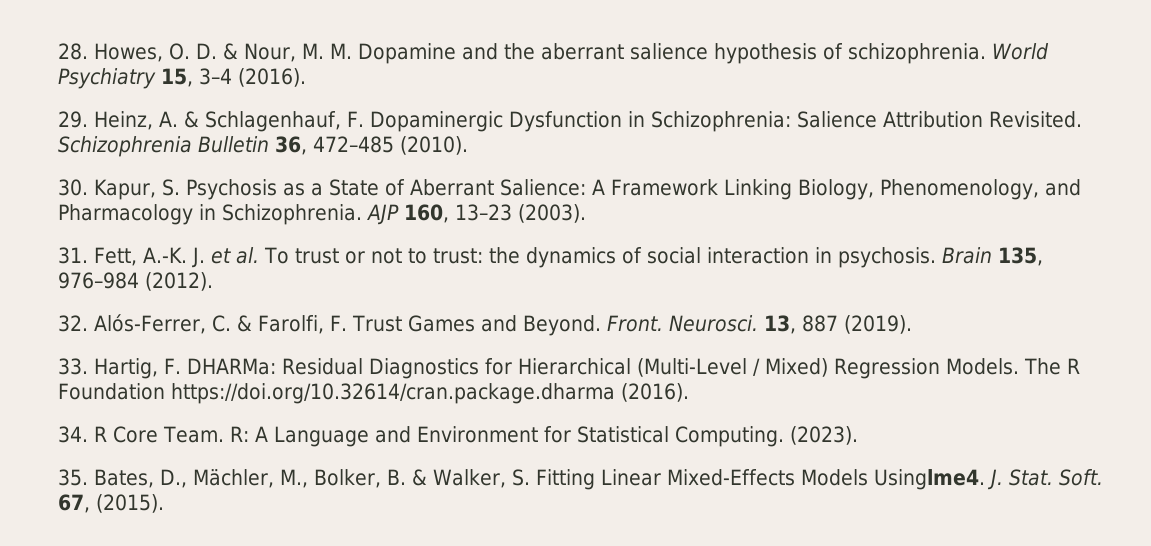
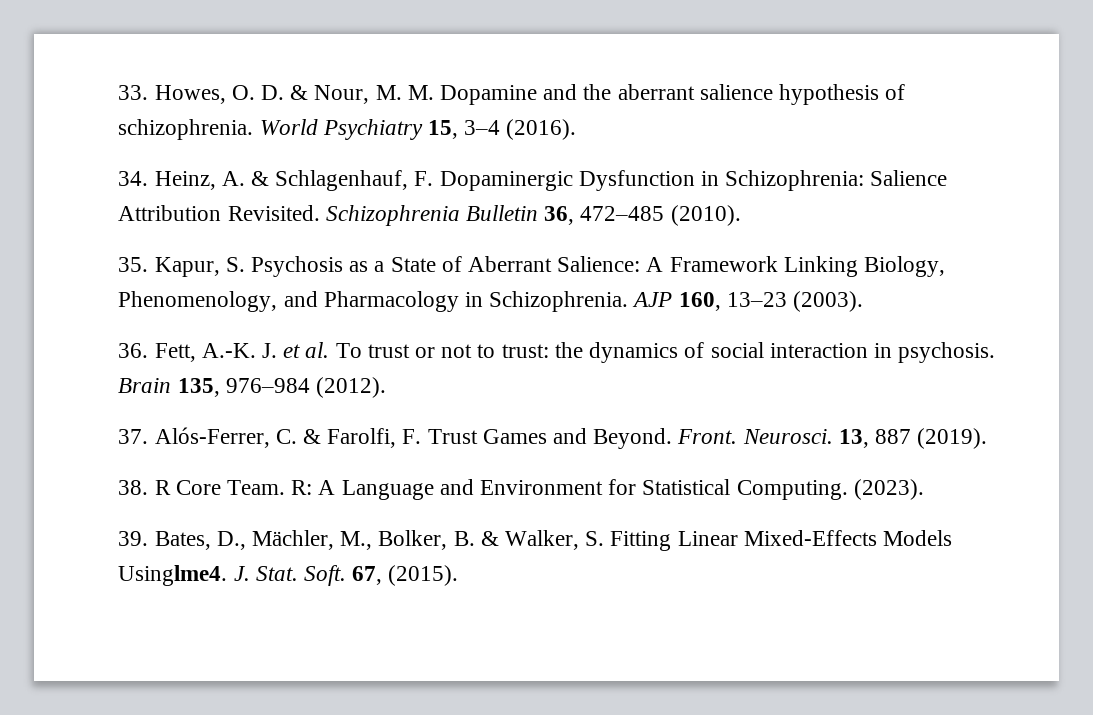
- 28. Howes, O. D. & Nour, M. M. Dopamine and the aberrant salience hypothesis of schizophrenia.
+ 33. Howes, O. D. & Nour, M. M. Dopamine and the aberrant salience hypothesis of schizophrenia.
- 29. Heinz, A. & Schlagenhauf, F. Dopaminergic Dysfunction in Schizophrenia: Salience Attribution Revisited.
+ 34. Heinz, A. & Schlagenhauf, F. Dopaminergic Dysfunction in Schizophrenia: Salience Attribution Revisited.
- 30. Kapur, S. Psychosis as a State of Aberrant Salience: A Framework Linking Biology, Phenomenology, and Pharmacology in Schizophrenia.
+ 35. Kapur, S. Psychosis as a State of Aberrant Salience: A Framework Linking Biology, Phenomenology, and Pharmacology in Schizophrenia.
- 31. Fett, A.-K. J. et al. To trust or not to trust: the dynamics of social interaction in psychosis.
+ 36. Fett, A.-K. J. et al. To trust or not to trust: the dynamics of social interaction in psychosis.
- 32. Alós-Ferrer, C. & Farolfi, F. Trust Games and Beyond.
+ 37. Alós-Ferrer, C. & Farolfi, F. Trust Games and Beyond.
- 33. Hartig, F. DHARMa: Residual Diagnostics for Hierarchical (Multi-Level / Mixed) Regression Models. The R Foundation https://doi.org/10.32614/cran.package.dharma (2016).
- 34. R Core Team.
+ 38. R Core Team.
- 35. Bates, D., Mächler, M., Bolker, B. & Walker, S. Fitting Linear Mixed-Effects Models Usinglme4.
+ 39. Bates, D., Mächler, M., Bolker, B. & Walker, S. Fitting Linear Mixed-Effects Models Usinglme4.

